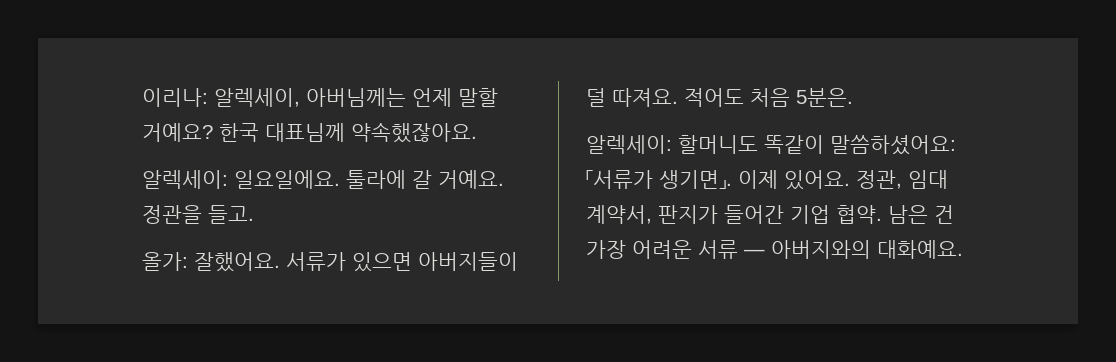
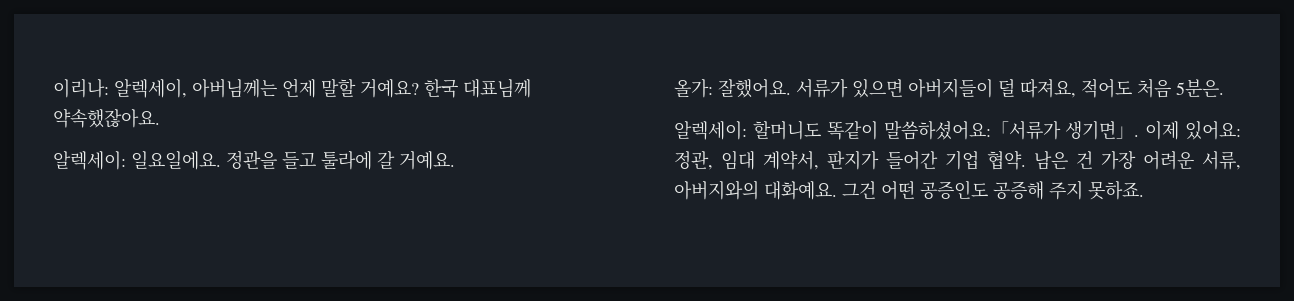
- 툴라에 갈 거예요. 정관을 들고.
+ 정관을 들고 툴라에 갈 거예요.
- 서류가 있으면 아버지들이 덜 따져요. 적어도 처음 5분은.
+ 서류가 있으면 아버지들이 덜 따져요, 적어도 처음 5분은.
- 이제 있어요. 정관, 임대 계약서, 판지가 들어간 기업 협약.
+ 이제 있어요: 정관, 임대 계약서, 판지가 들어간 기업 협약.
- 남은 건 가장 어려운 서류 — 아버지와의 대화예요.
+ 남은 건 가장 어려운 서류, 아버지와의 대화예요. 그건 어떤 공증인도 공증해 주지 못하죠.

